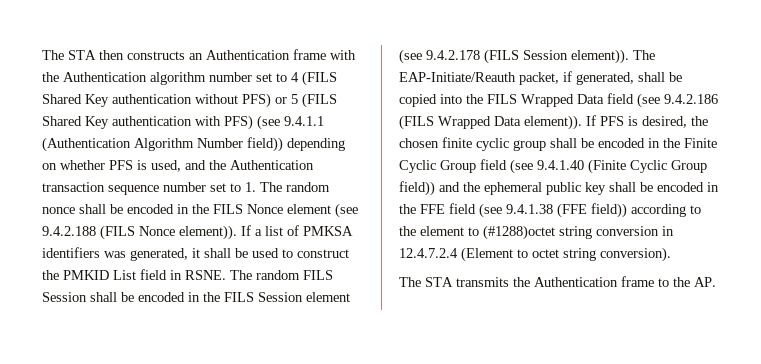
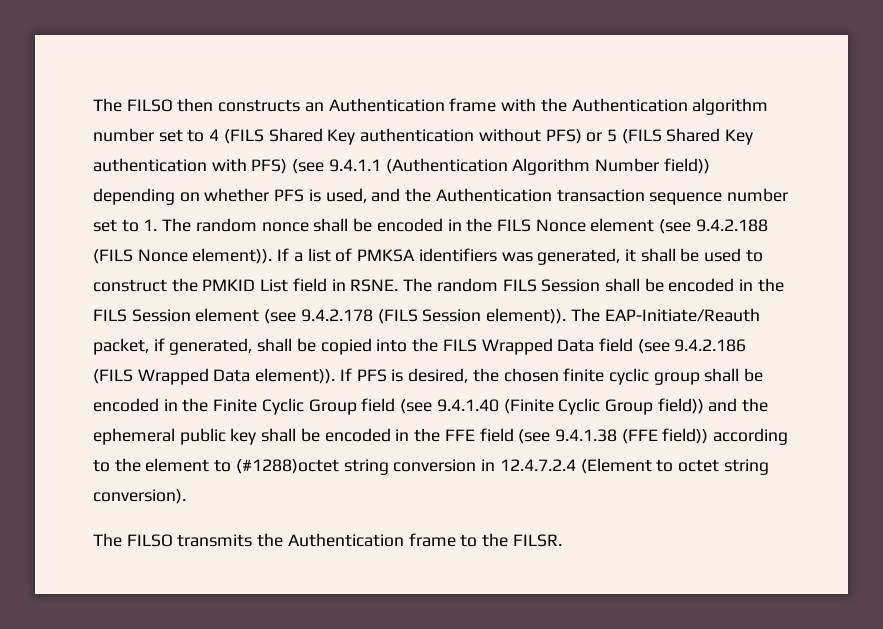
- The STA then constructs an Authentication frame with the Authentication algorithm number set to 4 (FILS Shared Key authentication without PFS) or 5 (FILS Shared Key authentication with PFS) (see 9.4.1.1 (Authentication Algorithm Number field)) depending on whether PFS is used, and the Authentication transaction sequence number set to 1. The random nonce shall be encoded in the FILS Nonce element (see 9.4.2.188 (FILS Nonce element)).
+ The FILSO then constructs an Authentication frame with the Authentication algorithm number set to 4 (FILS Shared Key authentication without PFS) or 5 (FILS Shared Key authentication with PFS) (see 9.4.1.1 (Authentication Algorithm Number field)) depending on whether PFS is used, and the Authentication transaction sequence number set to 1. The random nonce shall be encoded in the FILS Nonce element (see 9.4.2.188 (FILS Nonce element)).
- The STA transmits the Authentication frame to the AP.
+ The FILSO transmits the Authentication frame to the FILSR.

